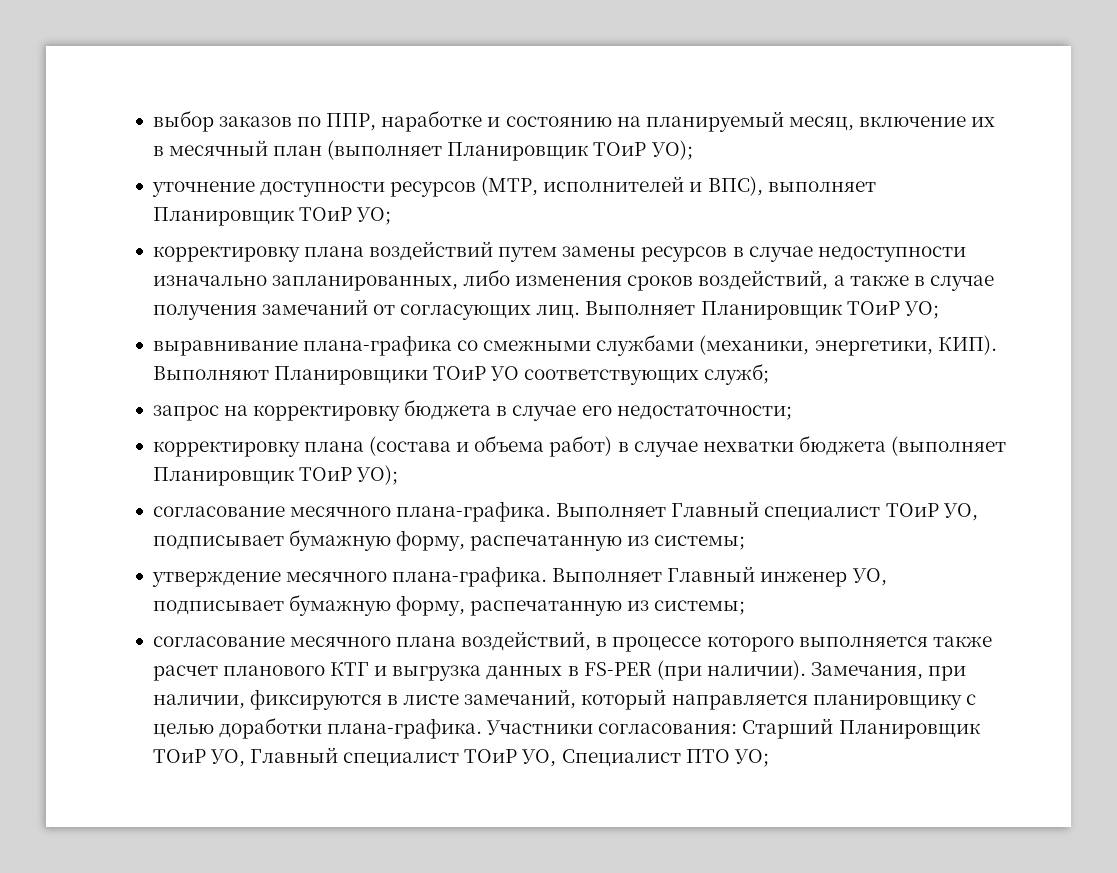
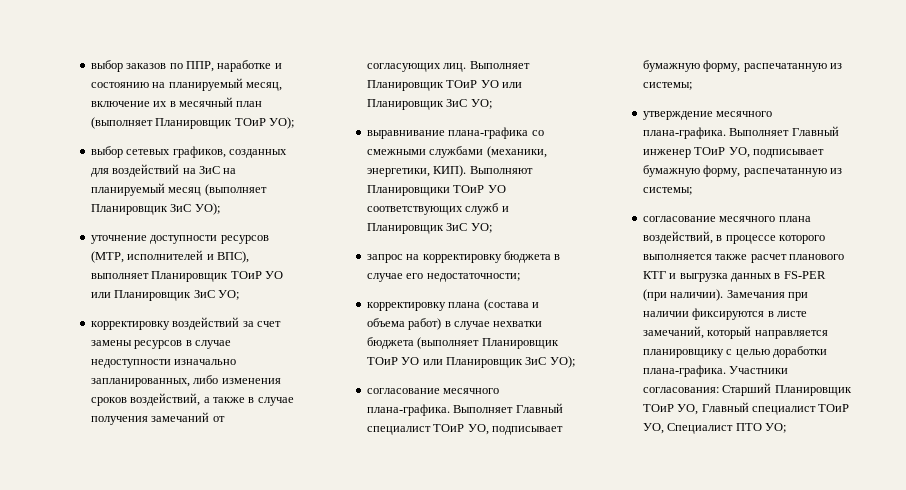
+ выбор сетевых графиков, созданных для воздействий на ЗиС на планируемый месяц (выполняет Планировщик ЗиС УО);
- уточнение доступности ресурсов (МТР, исполнителей и ВПС), выполняет Планировщик ТОиР УО;
+ уточнение доступности ресурсов (МТР, исполнителей и ВПС), выполняет Планировщик ТОиР УО или Планировщик ЗиС УО;
- корректировку плана воздействий путем замены ресурсов в случае недоступности изначально запланированных, либо изменения сроков воздействий, а также в случае получения замечаний от согласующих лиц.
+ корректировку воздействий за счет замены ресурсов в случае недоступности изначально запланированных, либо изменения сроков воздействий, а также в случае получения замечаний от согласующих лиц.
- Выполняет Планировщик ТОиР УО;
+ Выполняет Планировщик ТОиР УО или Планировщик ЗиС УО;
- Выполняют Планировщики ТОиР УО соответствующих служб;
+ Выполняют Планировщики ТОиР УО соответствующих служб и Планировщик ЗиС УО;
- корректировку плана (состава и объема работ) в случае нехватки бюджета (выполняет Планировщик ТОиР УО);
+ корректировку плана (состава и объема работ) в случае нехватки бюджета (выполняет Планировщик ТОиР УО или Планировщик ЗиС УО);
- Выполняет Главный инженер УО, подписывает бумажную форму, распечатанную из системы;
+ Выполняет Главный инженер ТОиР УО, подписывает бумажную форму, распечатанную из системы;
- Замечания, при наличии, фиксируются в листе замечаний, который направляется планировщику с целью доработки плана-графика.
+ Замечания при наличии фиксируются в листе замечаний, который направляется планировщику с целью доработки плана-графика.

